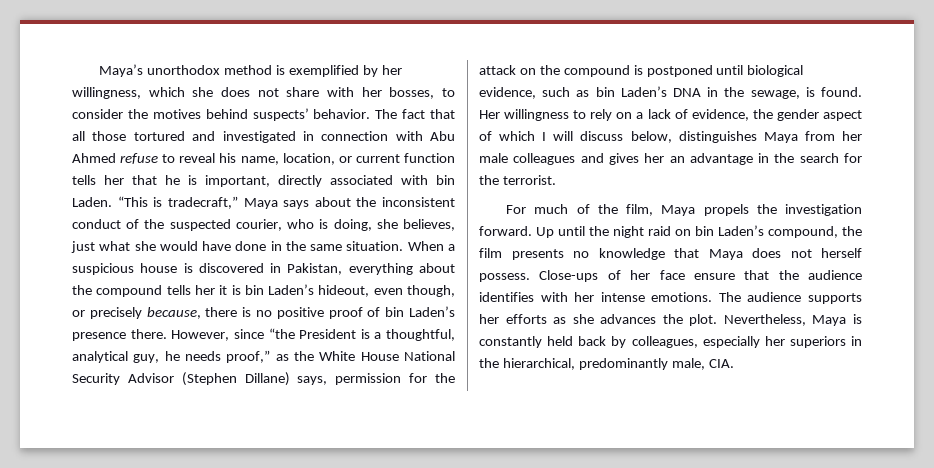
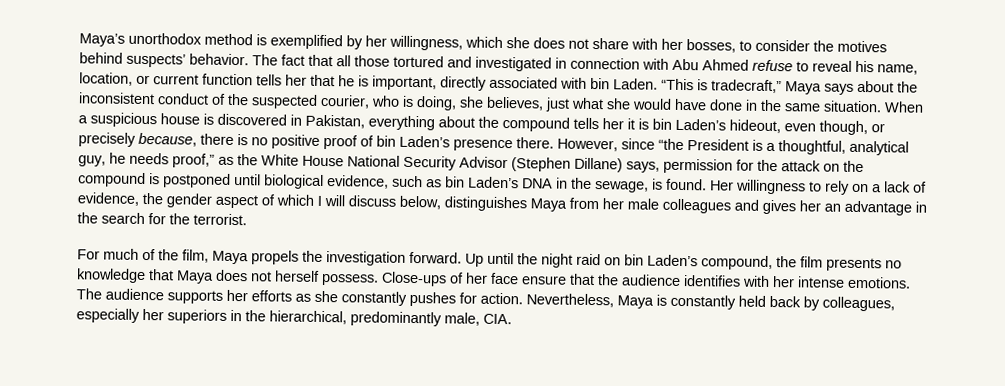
- The audience supports her efforts as she advances the plot.
+ The audience supports her efforts as she constantly pushes for action.

